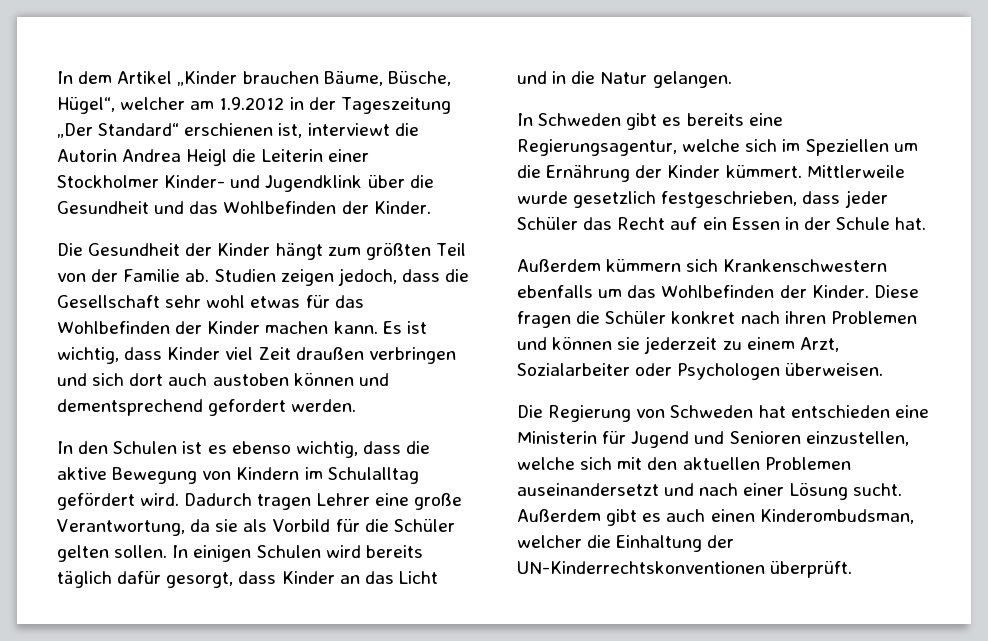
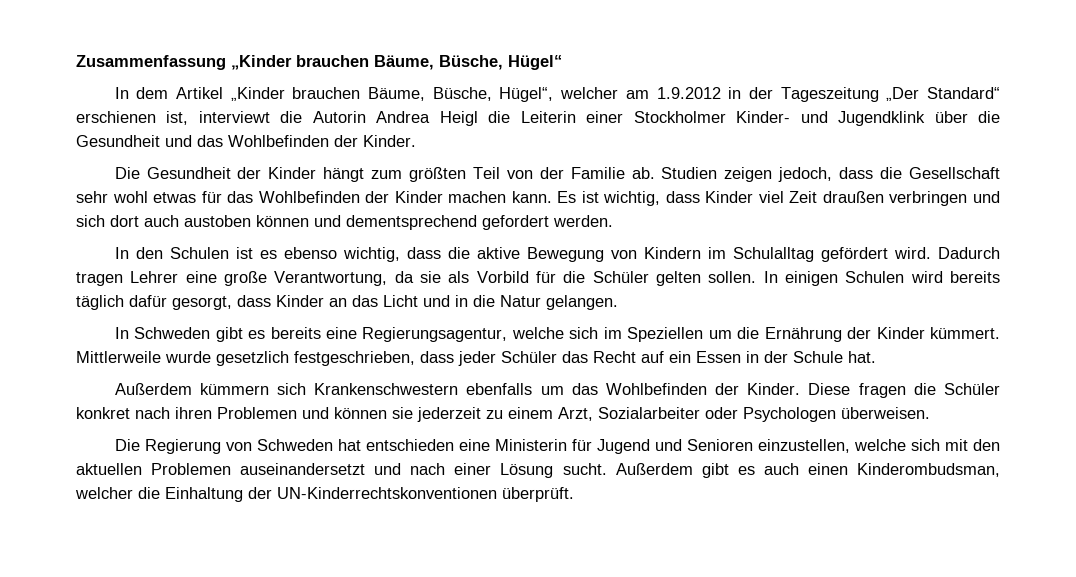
+ Zusammenfassung „Kinder brauchen Bäume, Büsche, Hügel“

